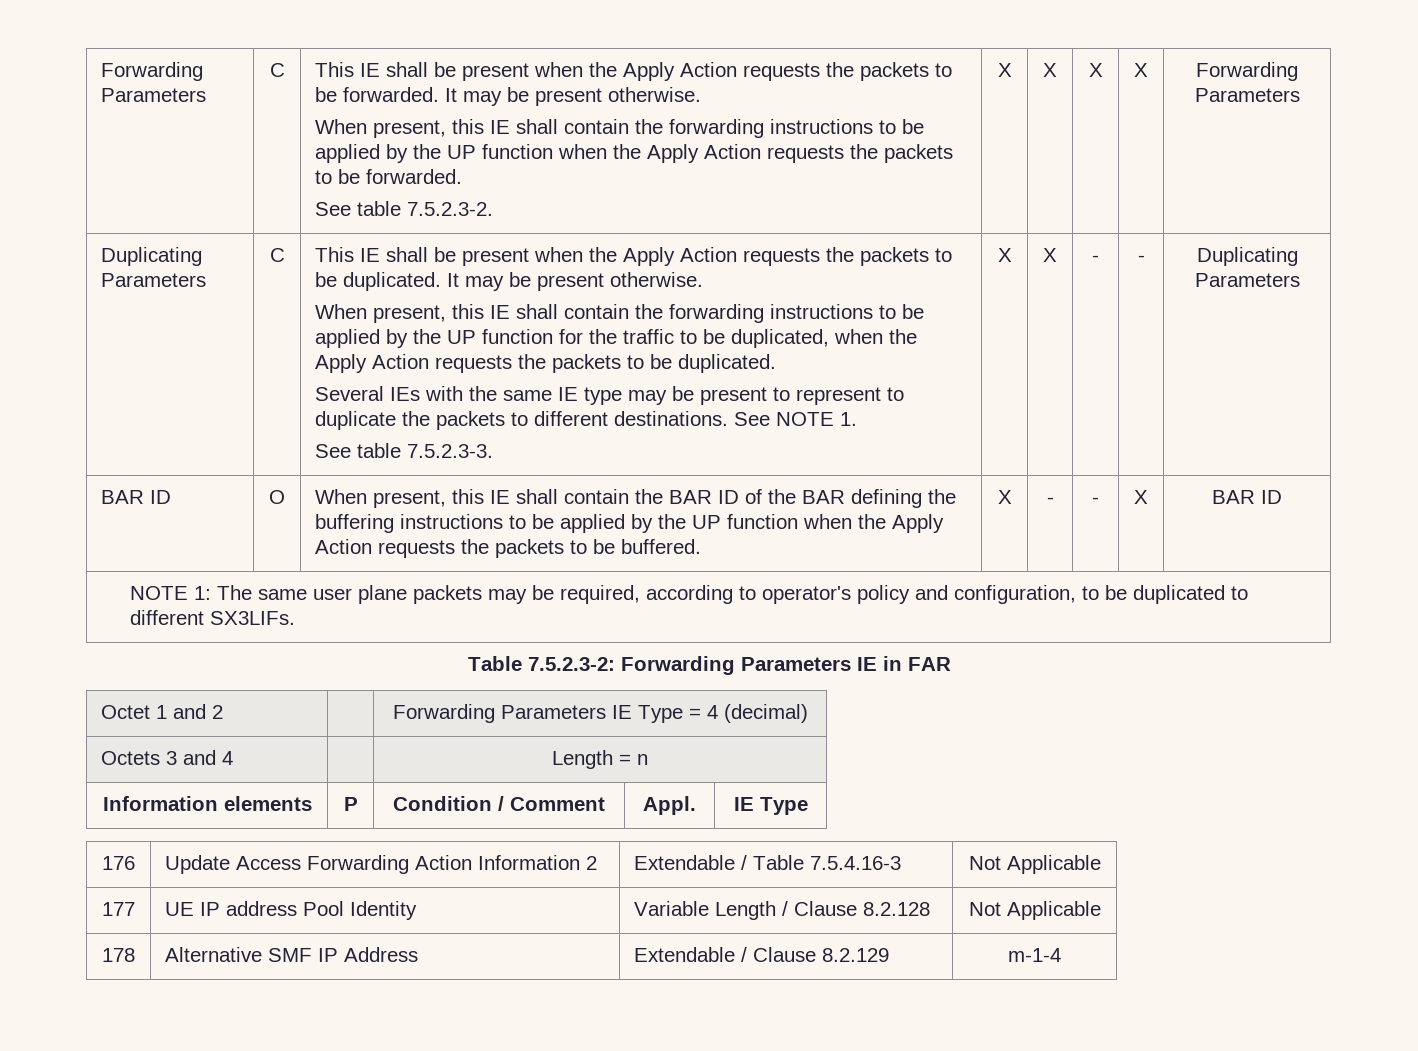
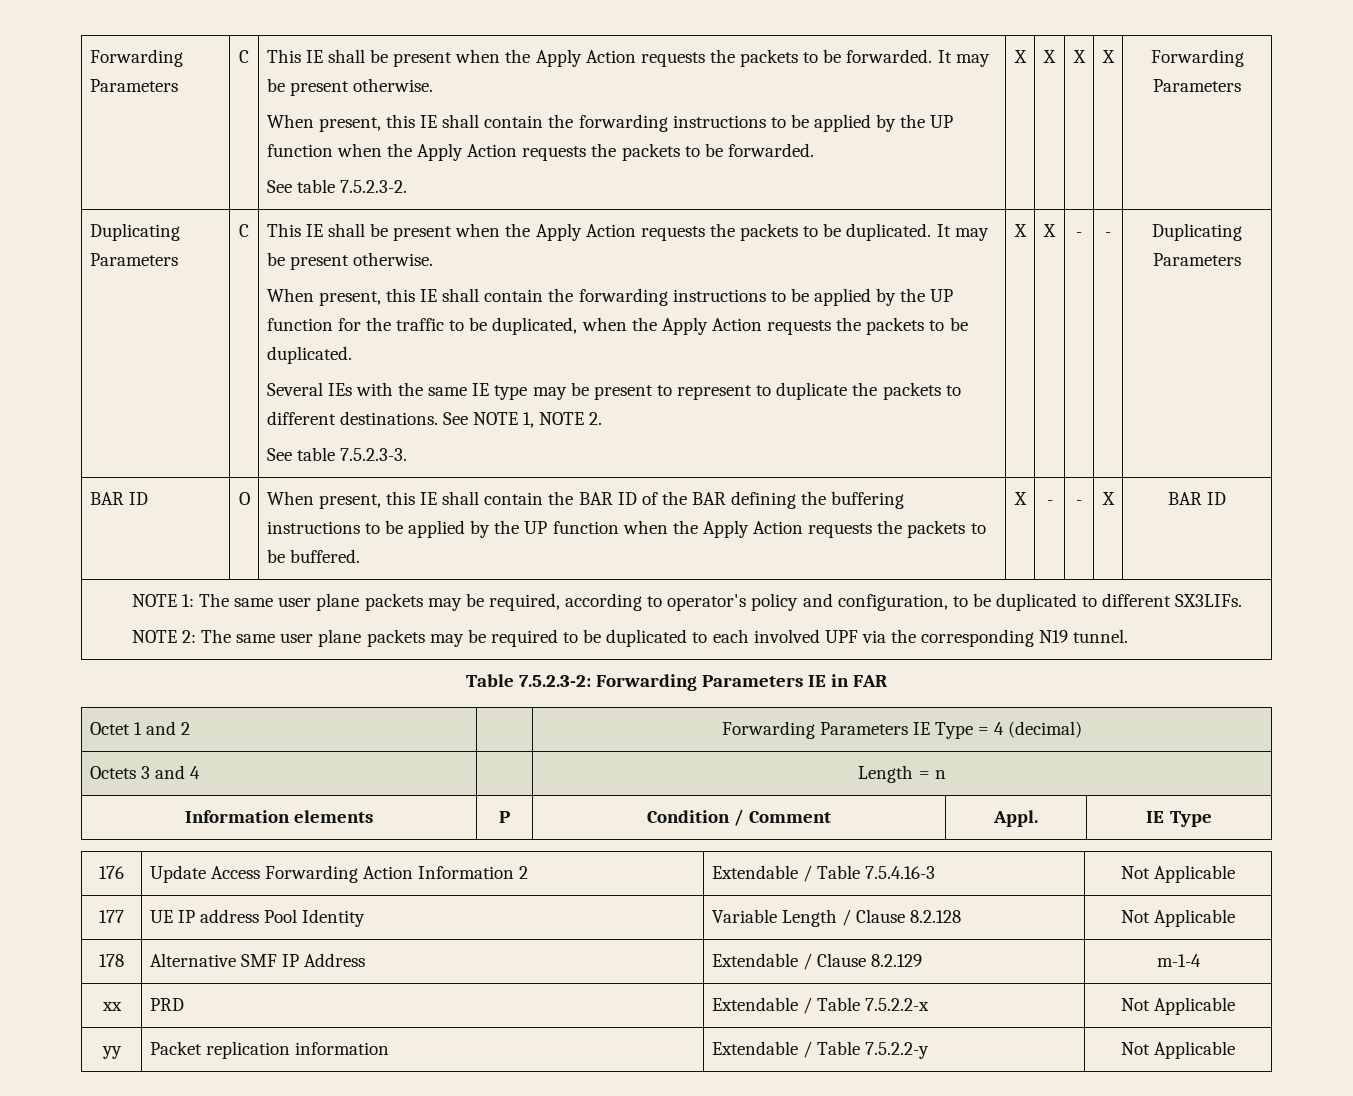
- See NOTE 1.
+ See NOTE 1, NOTE 2.
+ NOTE 2: The same user plane packets may be required to be duplicated to each involved UPF via the corresponding N19 tunnel.
+ xx | PRD | Extendable / Table 7.5.2.2-x | Not Applicable
+ yy | Packet replication information | Extendable / Table 7.5.2.2-y | Not Applicable

